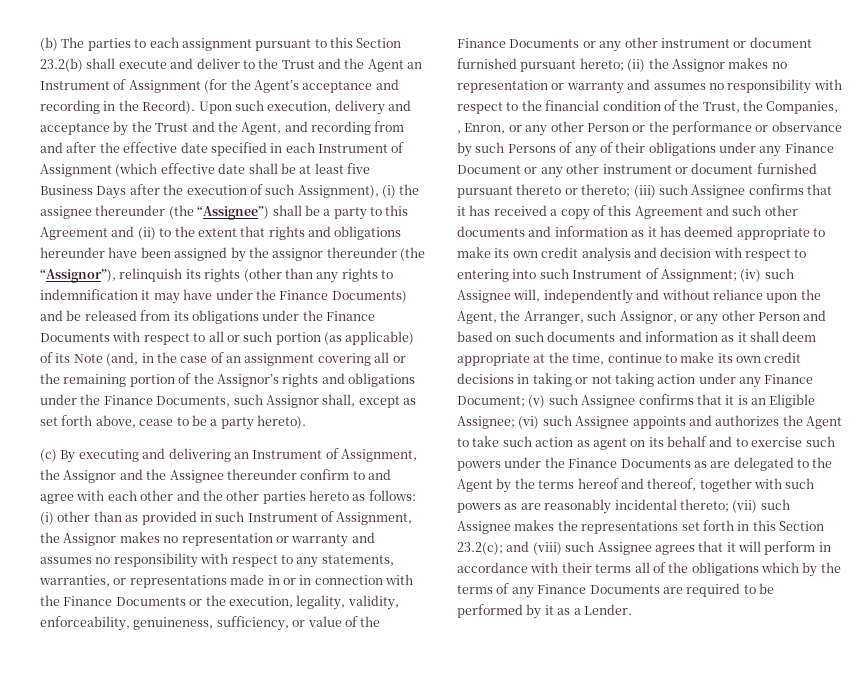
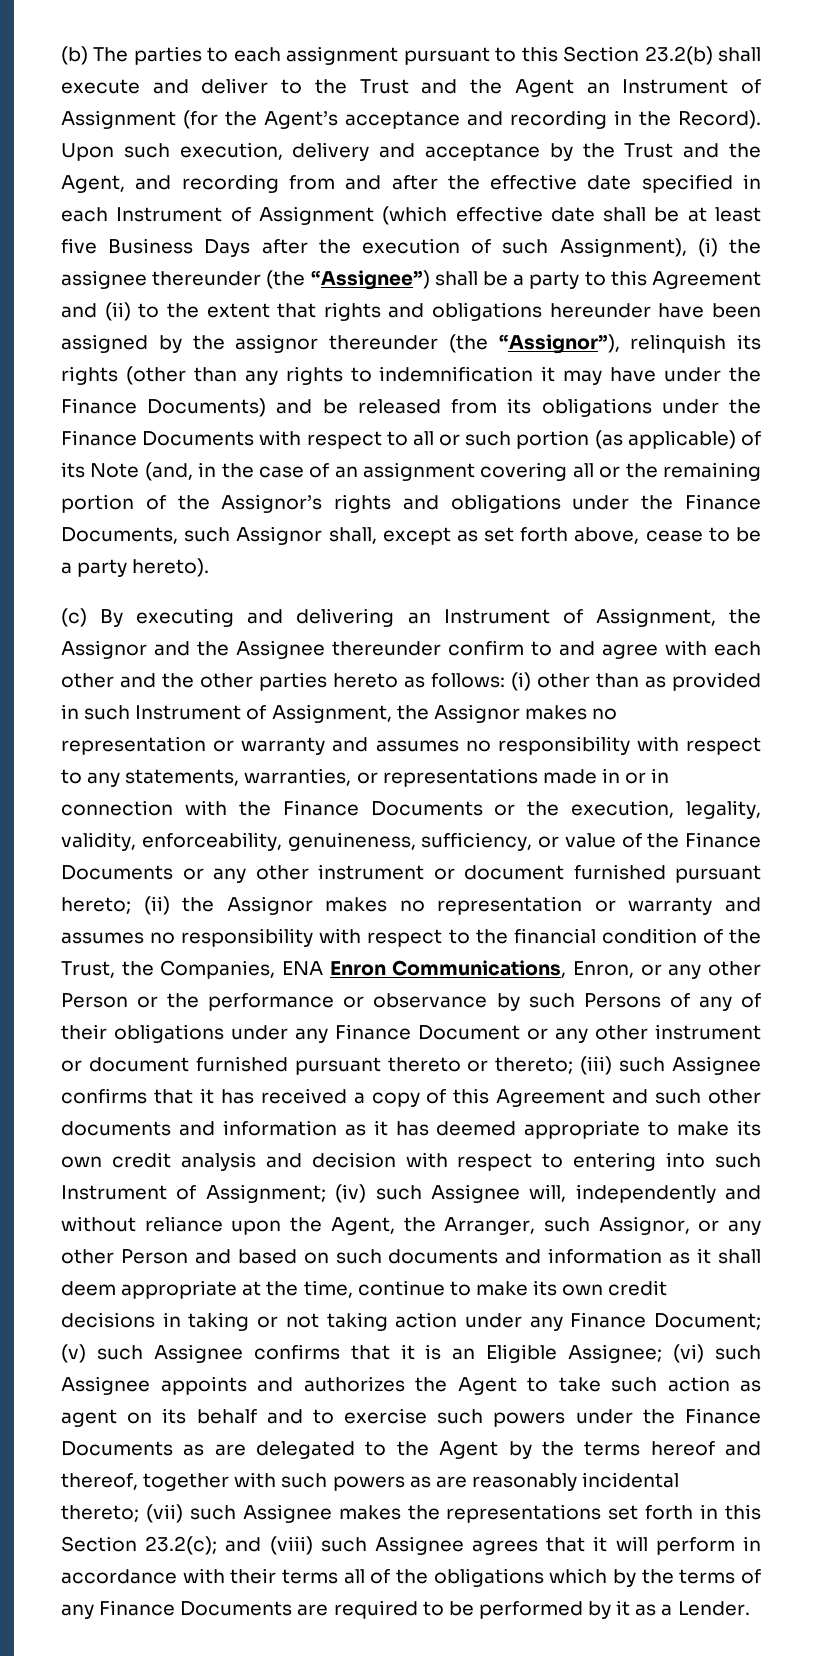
- (ii) the Assignor makes no representation or warranty and assumes no responsibility with respect to the financial condition of the Trust, the Companies, , Enron, or any other Person or the performance or observance by such Persons of any of their obligations under any Finance Document or any other instrument or document furnished pursuant thereto or thereto;
+ (ii) the Assignor makes no representation or warranty and assumes no responsibility with respect to the financial condition of the Trust, the Companies, ENA Enron Communications, Enron, or any other Person or the performance or observance by such Persons of any of their obligations under any Finance Document or any other instrument or document furnished pursuant thereto or thereto;

